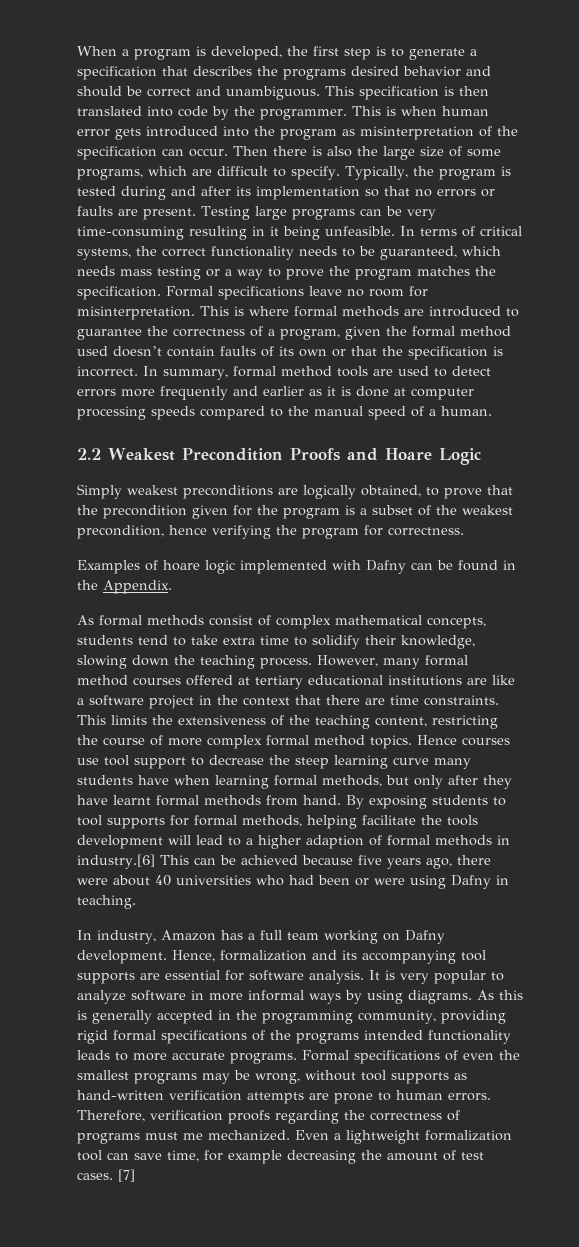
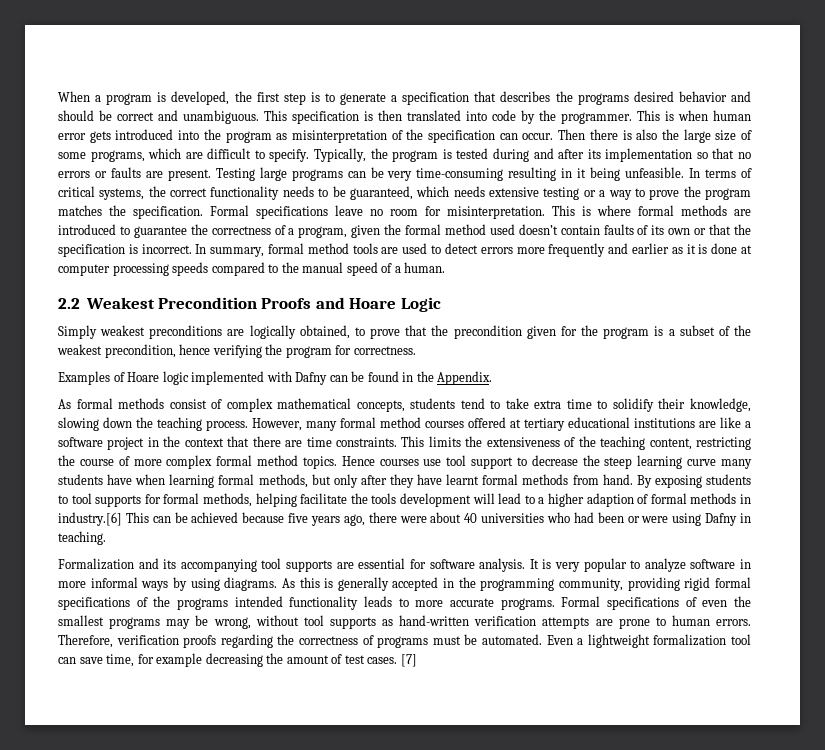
- In terms of critical systems, the correct functionality needs to be guaranteed, which needs mass testing or a way to prove the program matches the specification.
+ In terms of critical systems, the correct functionality needs to be guaranteed, which needs extensive testing or a way to prove the program matches the specification.
- Examples of hoare logic implemented with Dafny can be found in the Appendix.
+ Examples of Hoare logic implemented with Dafny can be found in the Appendix.
- In industry, Amazon has a full team working on Dafny development. Hence, formalization and its accompanying tool supports are essential for software analysis.
+ Formalization and its accompanying tool supports are essential for software analysis.
- Therefore, verification proofs regarding the correctness of programs must me mechanized.
+ Therefore, verification proofs regarding the correctness of programs must be automated.

